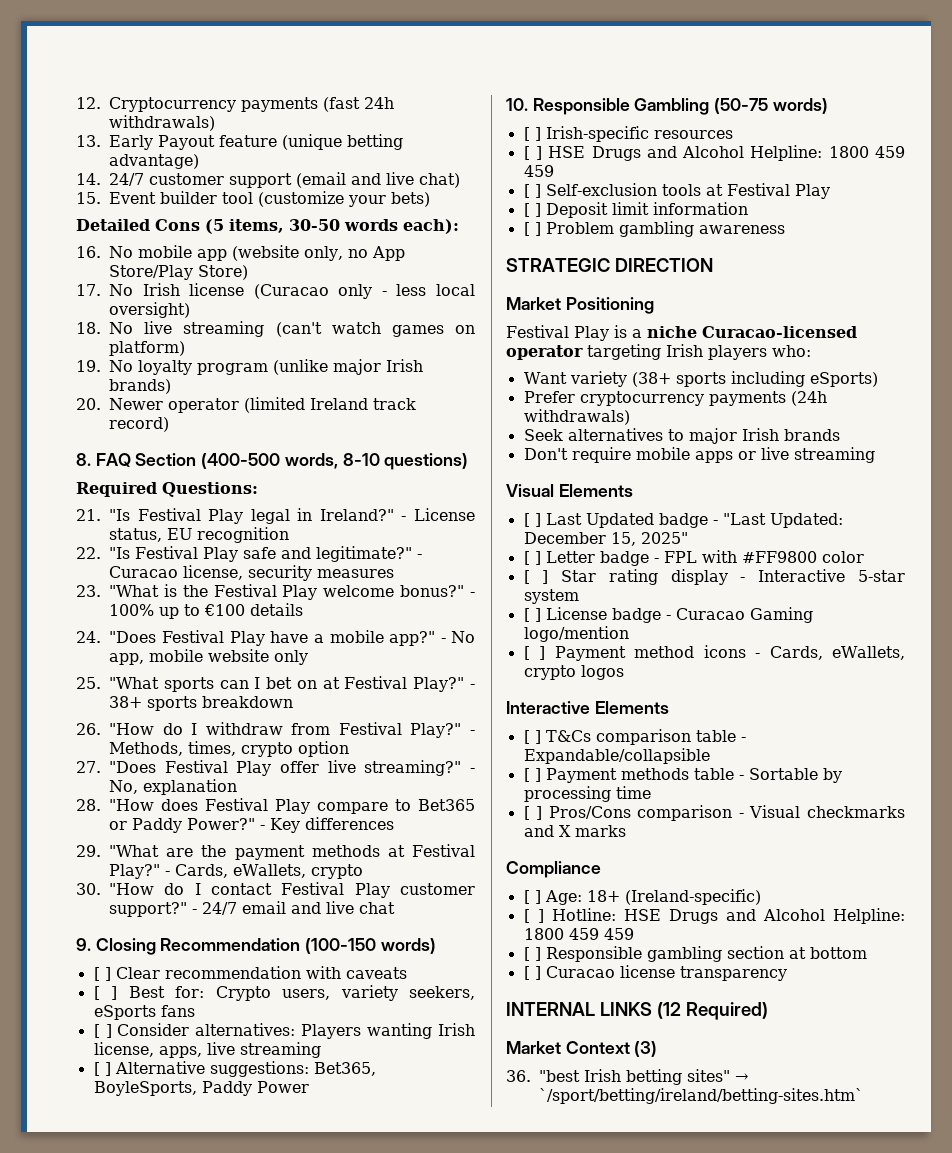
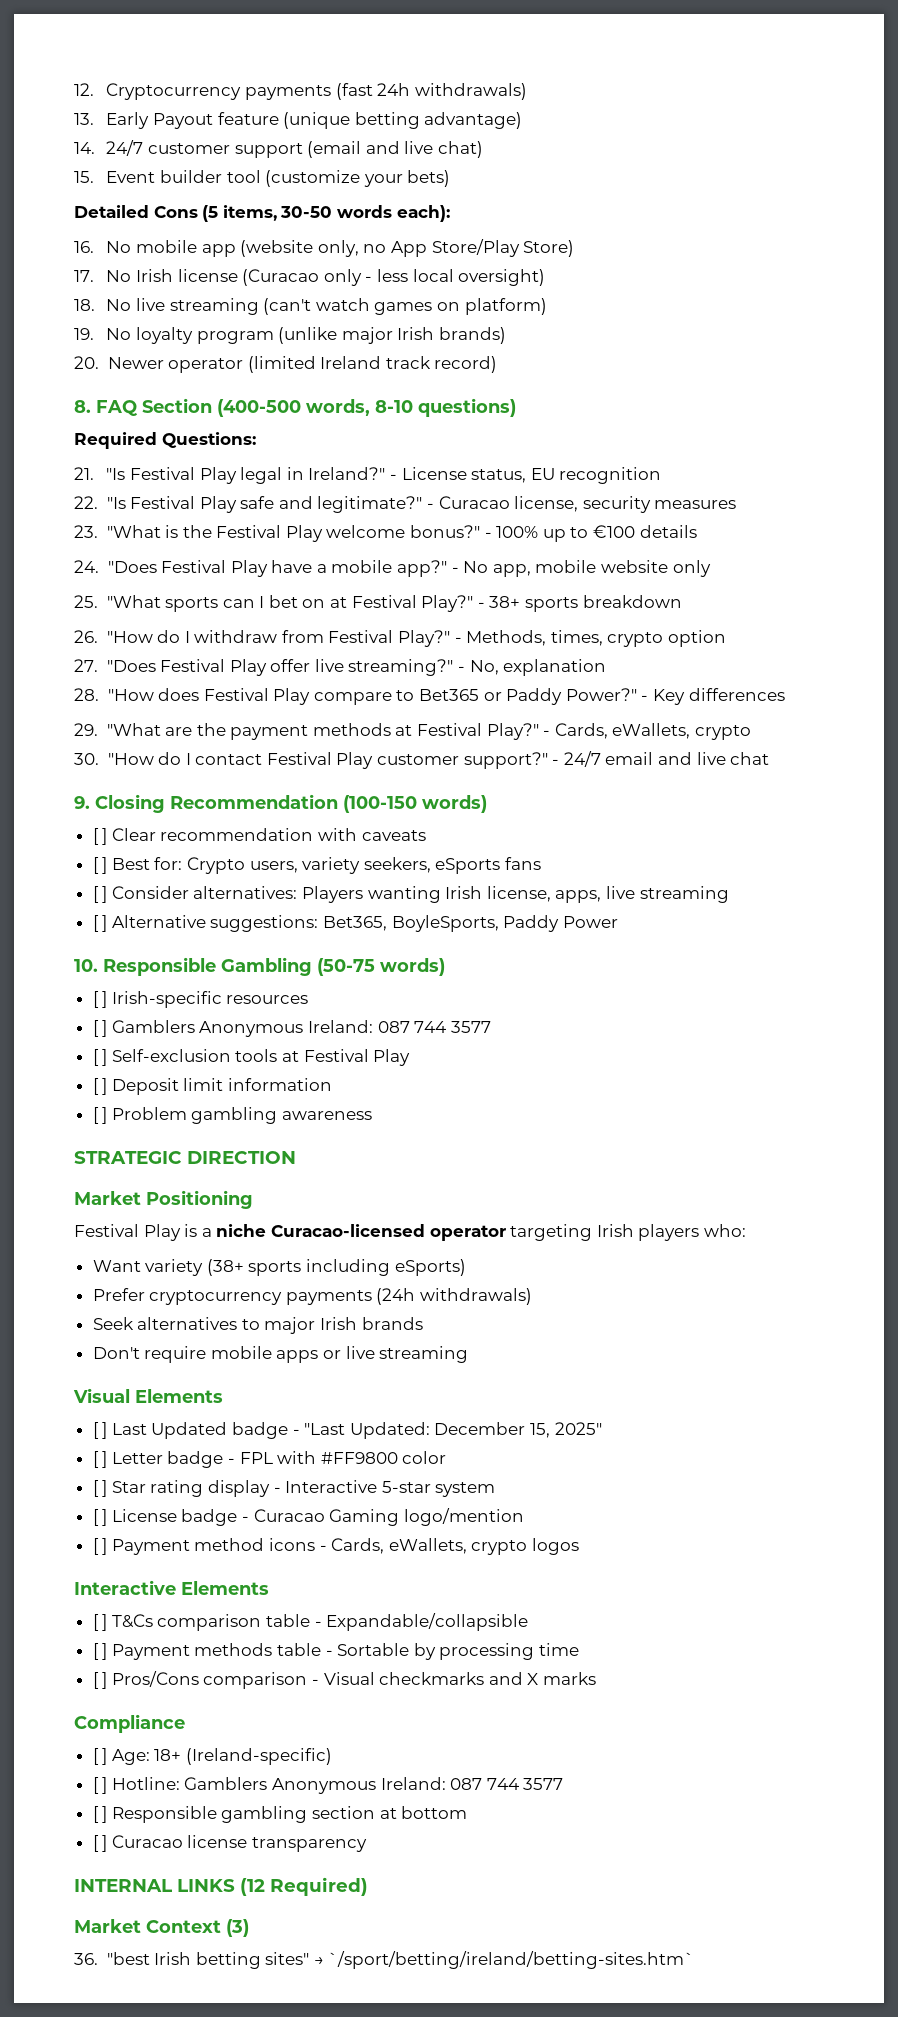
- [ ] HSE Drugs and Alcohol Helpline: 1800 459 459
+ [ ] Gamblers Anonymous Ireland: 087 744 3577
- [ ] Hotline: HSE Drugs and Alcohol Helpline: 1800 459 459
+ [ ] Hotline: Gamblers Anonymous Ireland: 087 744 3577

